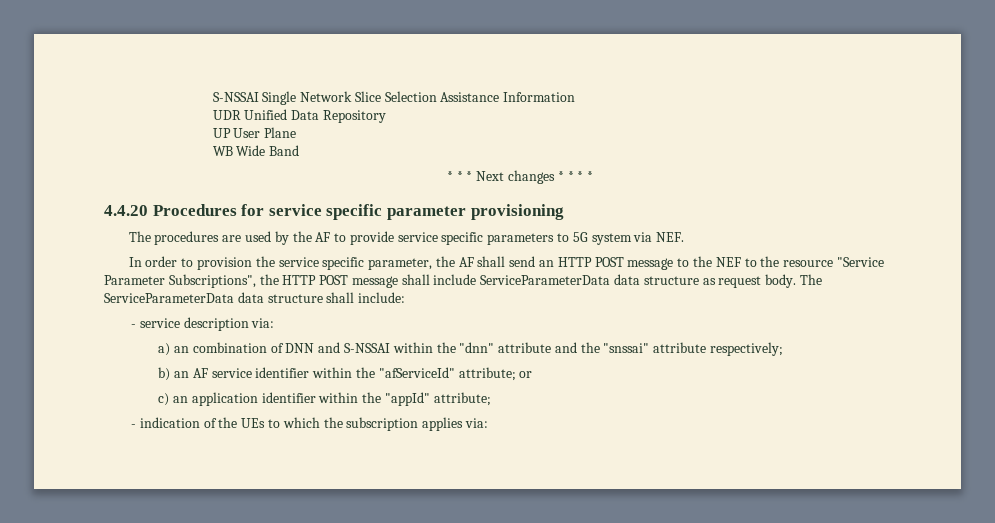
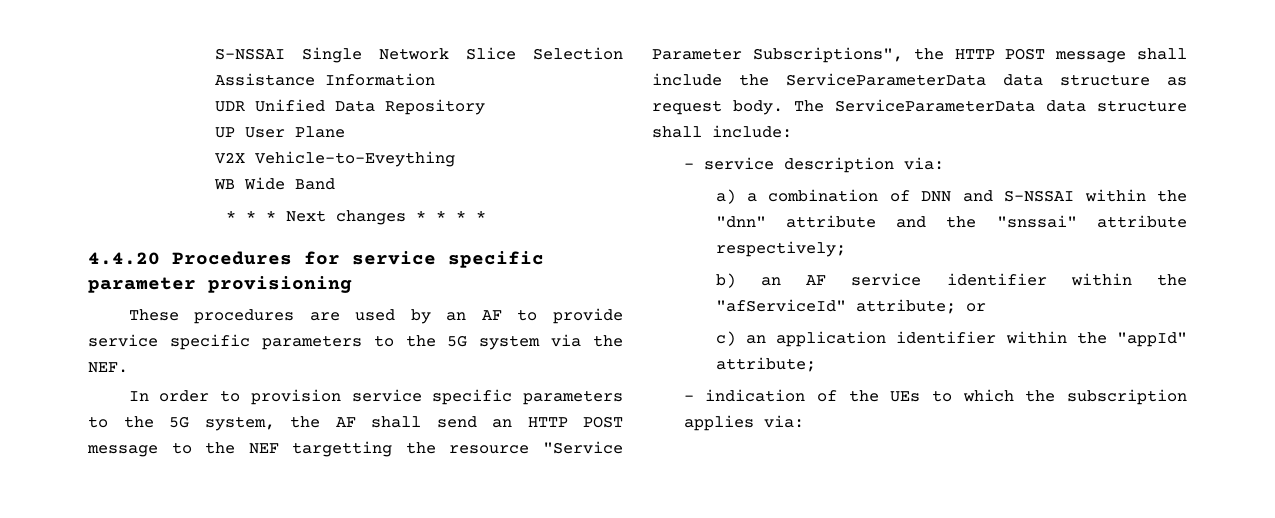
+ V2X Vehicle-to-Eveything
- The procedures are used by the AF to provide service specific parameters to 5G system via NEF.
+ These procedures are used by an AF to provide service specific parameters to the 5G system via the NEF.
- In order to provision the service specific parameter, the AF shall send an HTTP POST message to the NEF to the resource "Service Parameter Subscriptions", the HTTP POST message shall include ServiceParameterData data structure as request body.
+ In order to provision service specific parameters to the 5G system, the AF shall send an HTTP POST message to the NEF targetting the resource "Service Parameter Subscriptions", the HTTP POST message shall include the ServiceParameterData data structure as request body.
- a) an combination of DNN and S-NSSAI within the "dnn" attribute and the "snssai" attribute respectively;
+ a) a combination of DNN and S-NSSAI within the "dnn" attribute and the "snssai" attribute respectively;

